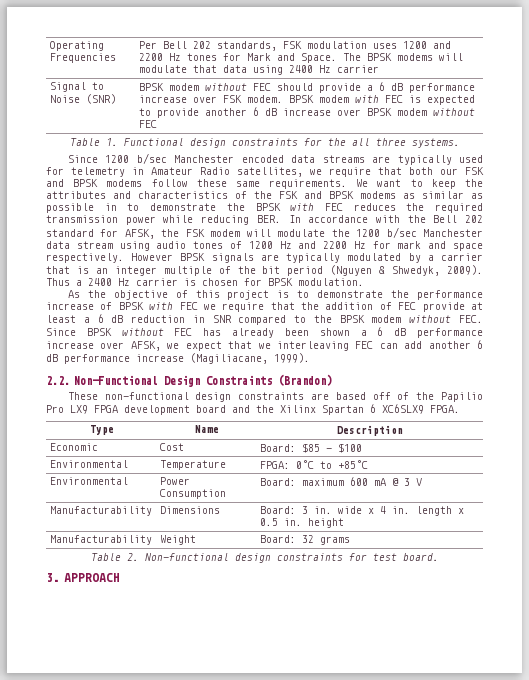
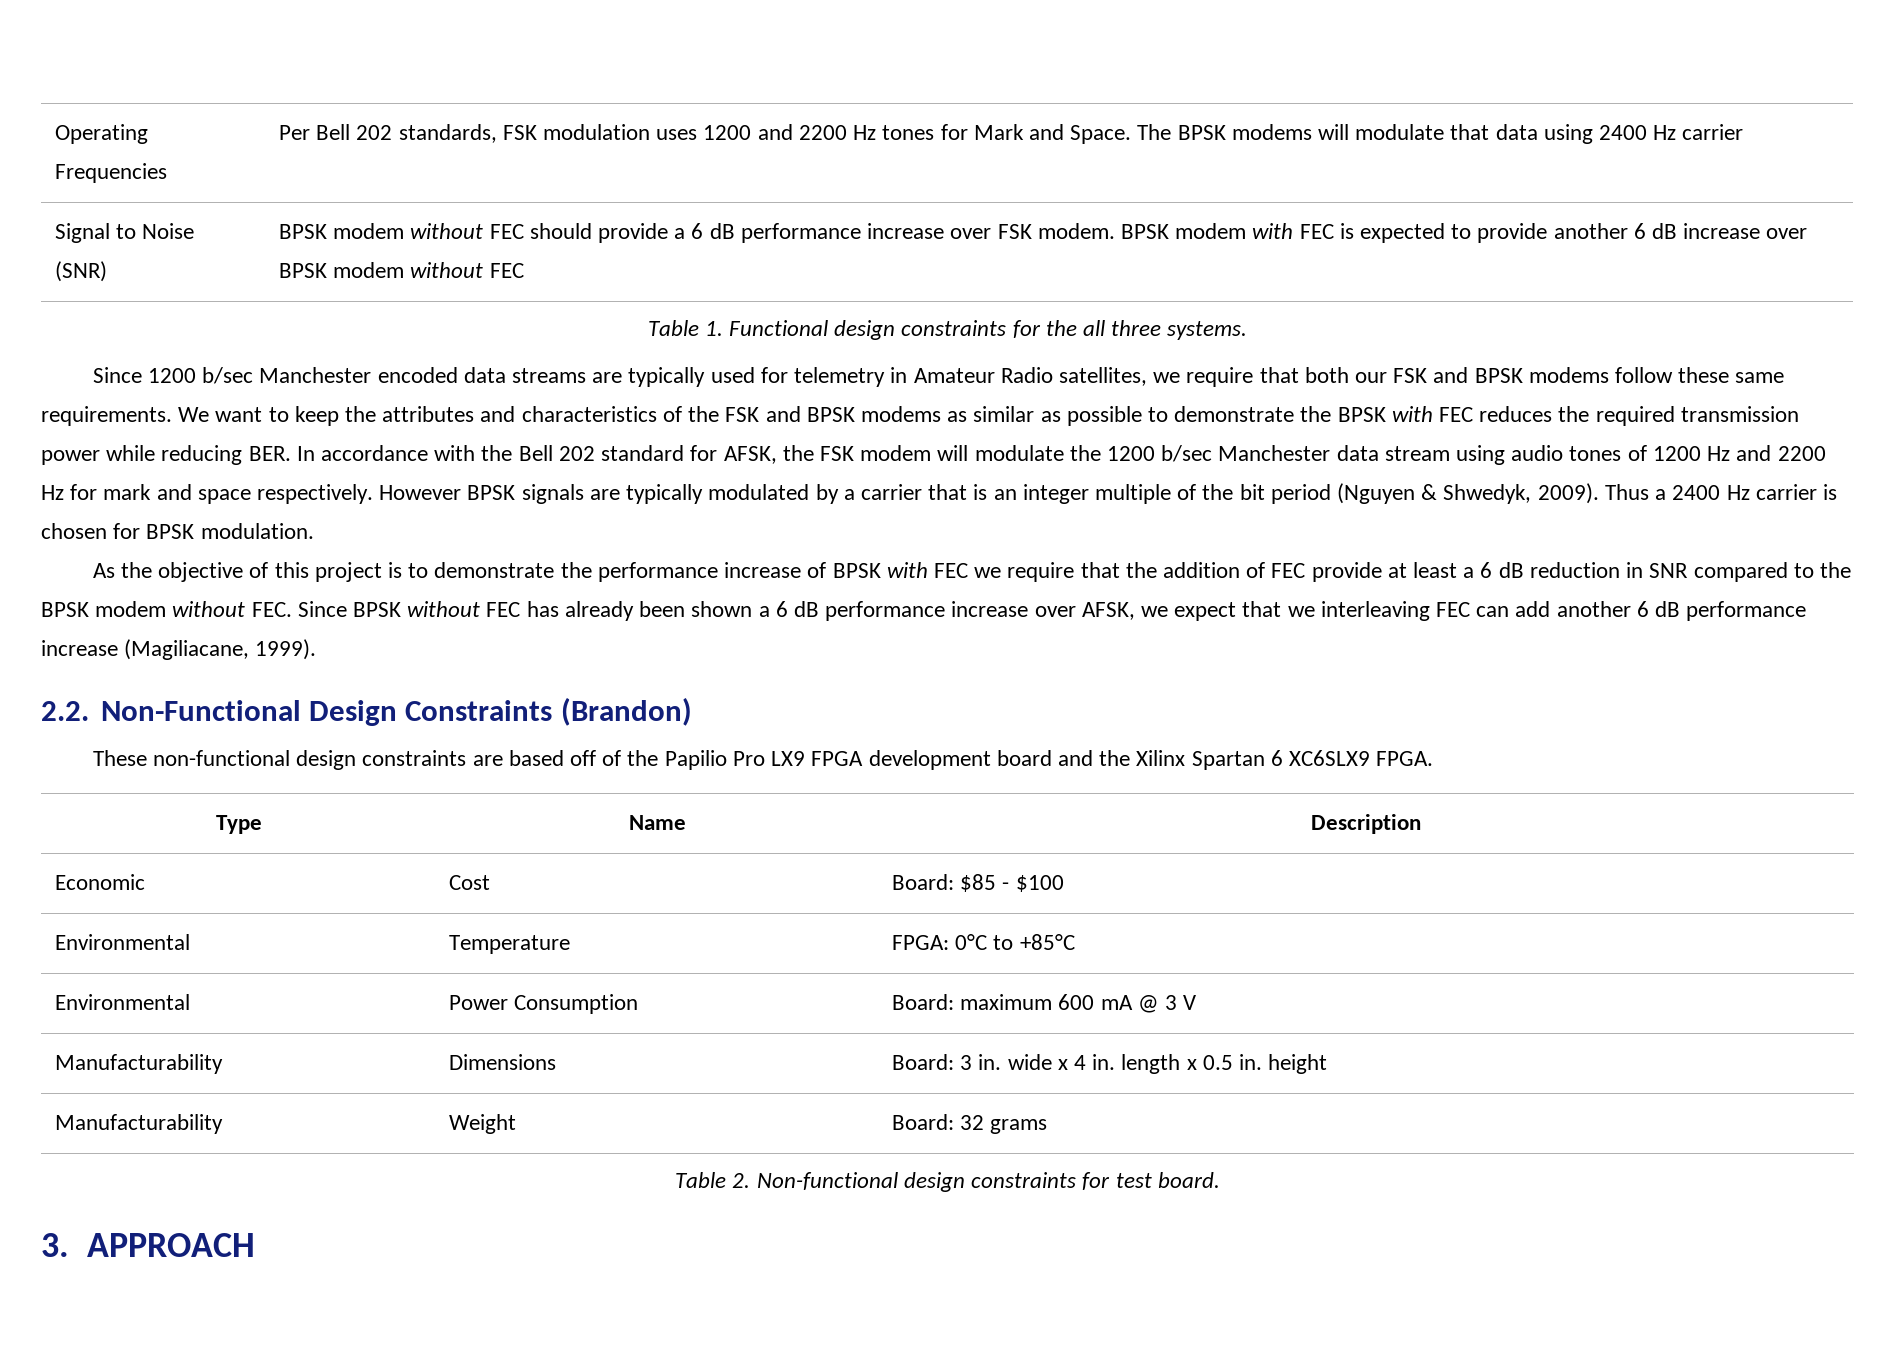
- We want to keep the attributes and characteristics of the FSK and BPSK modems as similar as possible in to demonstrate the BPSK with FEC reduces the required transmission power while reducing BER. In accordance with the Bell 202 standard for AFSK, the FSK modem will modulate the 1200 b/sec Manchester data stream using audio tones of 1200 Hz and 2200 Hz for mark and space respectively.
+ We want to keep the attributes and characteristics of the FSK and BPSK modems as similar as possible to demonstrate the BPSK with FEC reduces the required transmission power while reducing BER. In accordance with the Bell 202 standard for AFSK, the FSK modem will modulate the 1200 b/sec Manchester data stream using audio tones of 1200 Hz and 2200 Hz for mark and space respectively.

